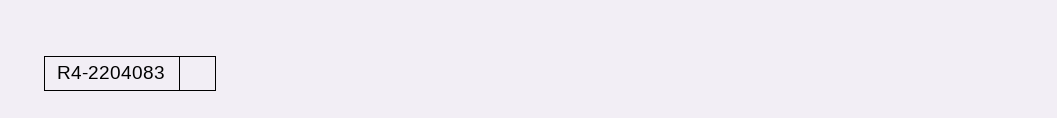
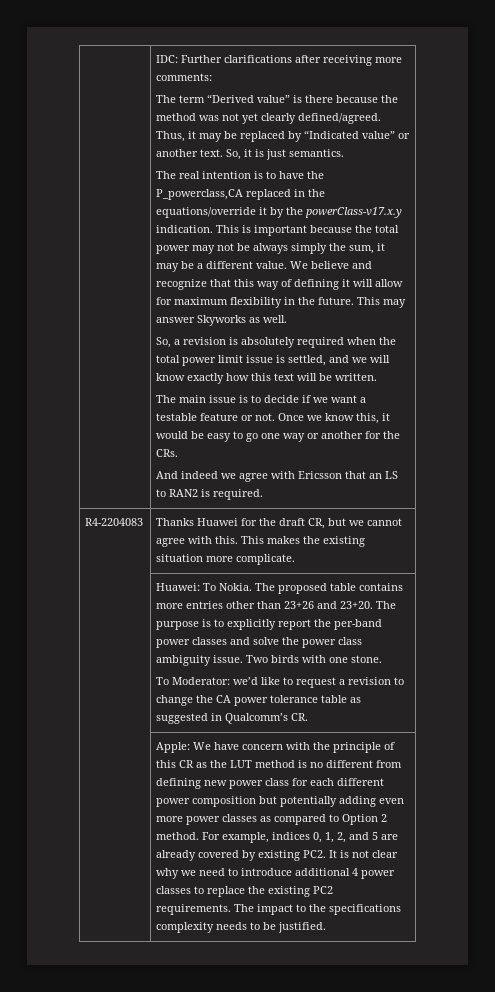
- R4-2204083
+ IDC: Further clarifications after receiving more comments:
+ The term “Derived value” is there because the method was not yet clearly defined/agreed. Thus, it may be replaced by “Indicated value” or another text. So, it is just semantics.
+ The real intention is to have the P_powerclass,CA replaced in the equations/override it by the powerClass-v17.x.y indication. This is important because the total power may not be always simply the sum, it may be a different value. We believe and recognize that this way of defining it will allow for maximum flexibility in the future. This may answer Skyworks as well.
+ So, a revision is absolutely required when the total power limit issue is settled, and we will know exactly how this text will be written.
+ The main issue is to decide if we want a testable feature or not. Once we know this, it would be easy to go one way or another for the CRs.
+ And indeed we agree with Ericsson that an LS to RAN2 is required.
+ R4-2204083 | Thanks Huawei for the draft CR, but we cannot agree with this. This makes the existing situation more complicate.
+ | Huawei: To Nokia. The proposed table contains more entries other than 23+26 and 23+20. The purpose is to explicitly report the per-band power classes and solve the power class ambiguity issue. Two birds with one stone.
+ To Moderator: we’d like to request a revision to change the CA power tolerance table as suggested in Qualcomm’s CR.
+ | Apple: We have concern with the principle of this CR as the LUT method is no different from defining new power class for each different power composition but potentially adding even more power classes as compared to Option 2 method. For example, indices 0, 1, 2, and 5 are already covered by existing PC2. It is not clear why we need to introduce additional 4 power classes to replace the existing PC2 requirements. The impact to the specifications complexity needs to be justified.

